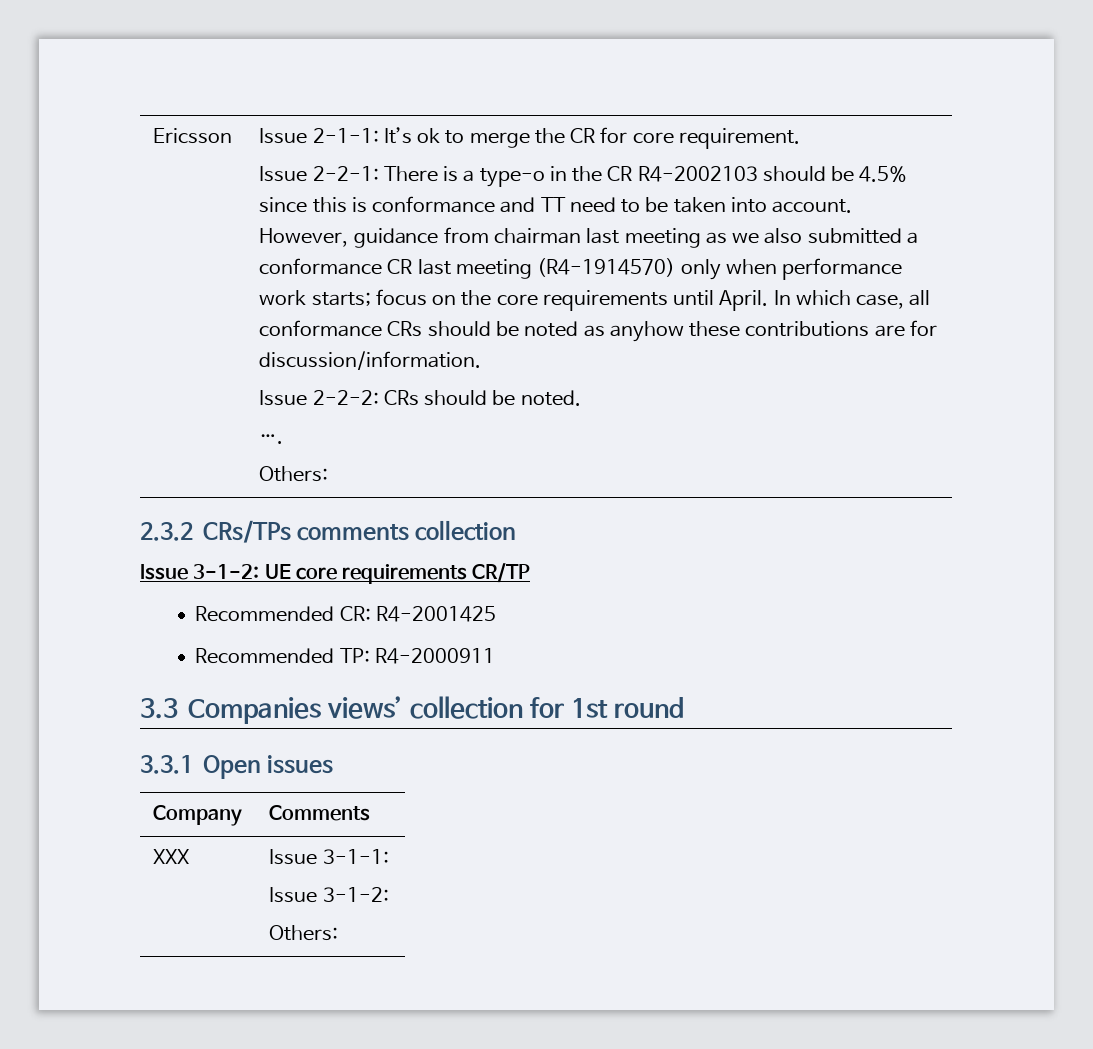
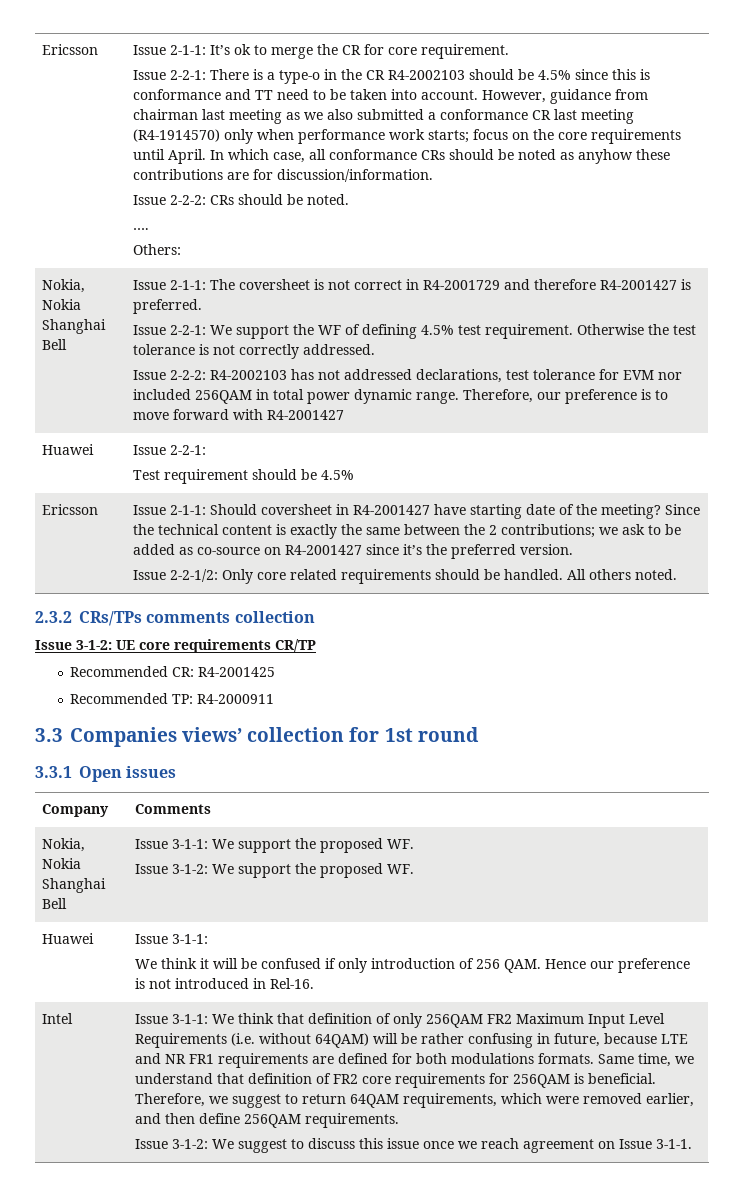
+ Nokia, Nokia Shanghai Bell | Issue 2-1-1: The coversheet is not correct in R4-2001729 and therefore R4-2001427 is preferred.
+ Issue 2-2-1: We support the WF of defining 4.5% test requirement. Otherwise the test tolerance is not correctly addressed.
+ Issue 2-2-2: R4-2002103 has not addressed declarations, test tolerance for EVM nor included 256QAM in total power dynamic range. Therefore, our preference is to move forward with R4-2001427
+ Huawei | Issue 2-2-1:
+ Test requirement should be 4.5%
+ Ericsson | Issue 2-1-1: Should coversheet in R4-2001427 have starting date of the meeting? Since the technical content is exactly the same between the 2 contributions; we ask to be added as co-source on R4-2001427 since it’s the preferred version.
+ Issue 2-2-1/2: Only core related requirements should be handled. All others noted.
- XXX | Issue 3-1-1:
- Issue 3-1-2:
- Others:
+ Nokia, Nokia Shanghai Bell | Issue 3-1-1: We support the proposed WF.
+ Issue 3-1-2: We support the proposed WF.
+ Huawei | Issue 3-1-1:
+ We think it will be confused if only introduction of 256 QAM. Hence our preference is not introduced in Rel-16.
+ Intel | Issue 3-1-1: We think that definition of only 256QAM FR2 Maximum Input Level Requirements (i.e. without 64QAM) will be rather confusing in future, because LTE and NR FR1 requirements are defined for both modulations formats. Same time, we understand that definition of FR2 core requirements for 256QAM is beneficial. Therefore, we suggest to return 64QAM requirements, which were removed earlier, and then define 256QAM requirements.
+ Issue 3-1-2: We suggest to discuss this issue once we reach agreement on Issue 3-1-1.

